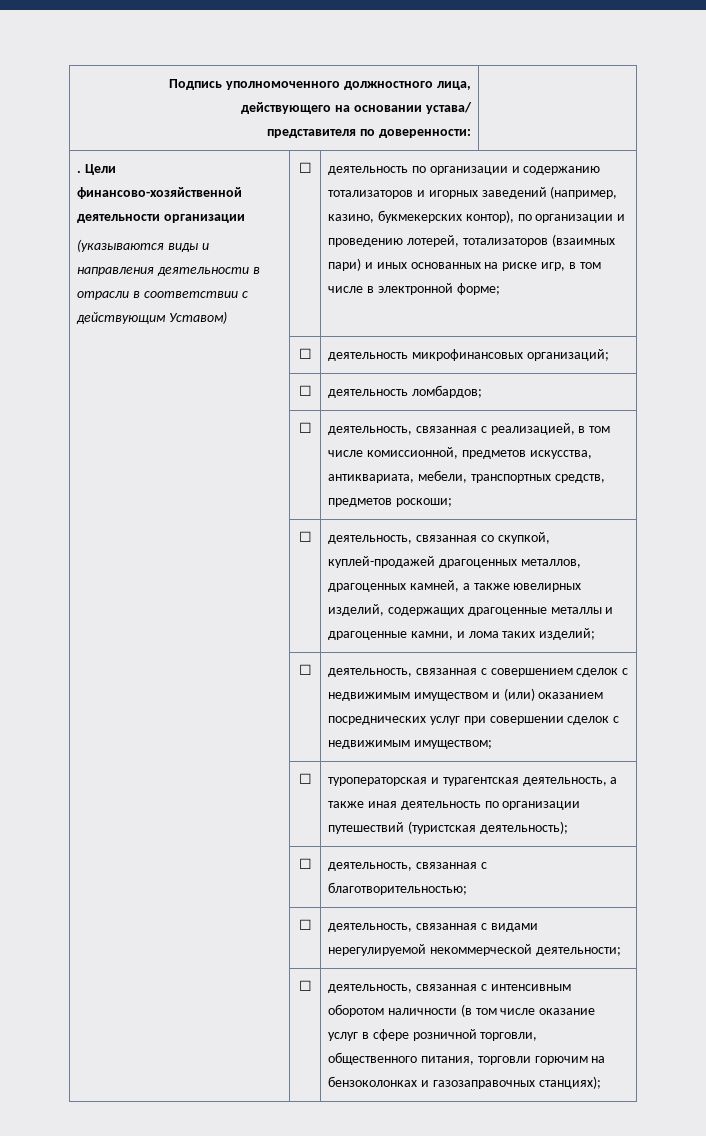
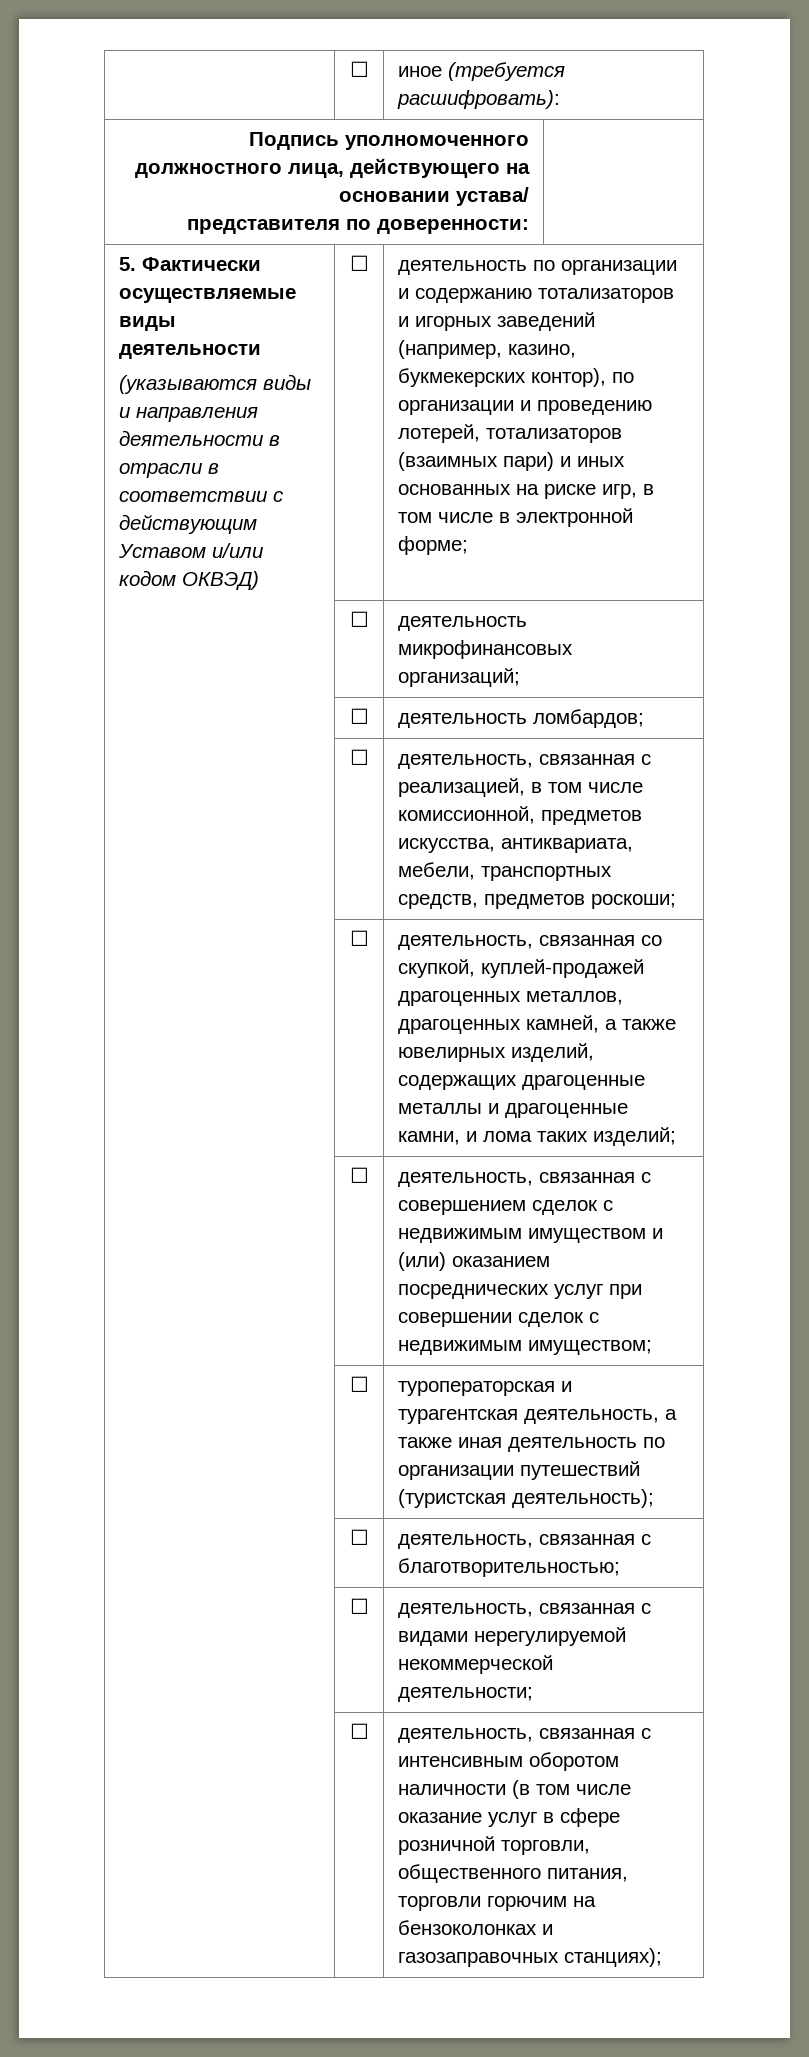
+ | ☐ | иное (требуется расшифровать):
- . Цели финансово-хозяйственной деятельности организации
+ 5. Фактически осуществляемые виды деятельности
- (указываются виды и направления деятельности в отрасли в соответствии с действующим Уставом)
+ (указываются виды и направления деятельности в отрасли в соответствии с действующим Уставом и/или кодом ОКВЭД)

